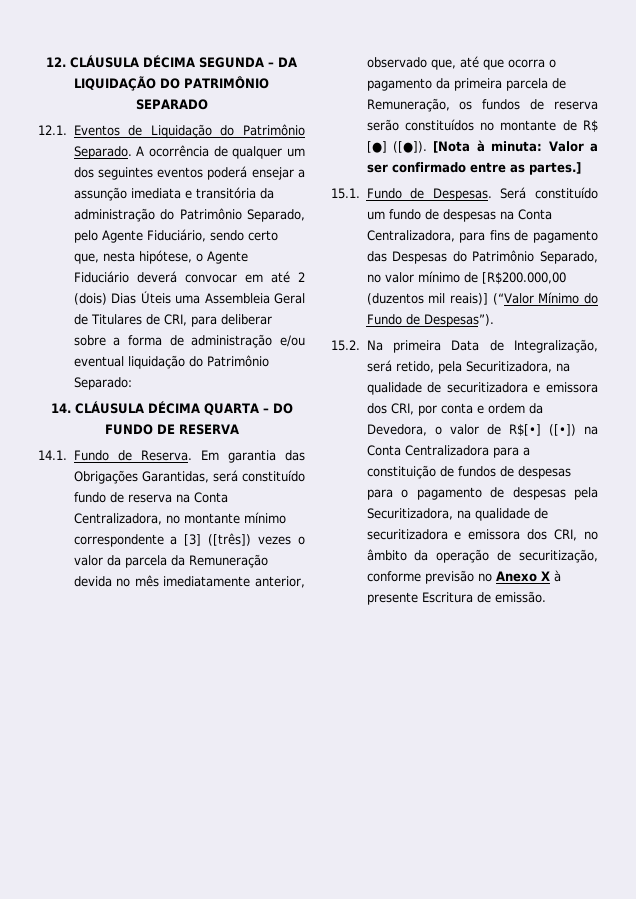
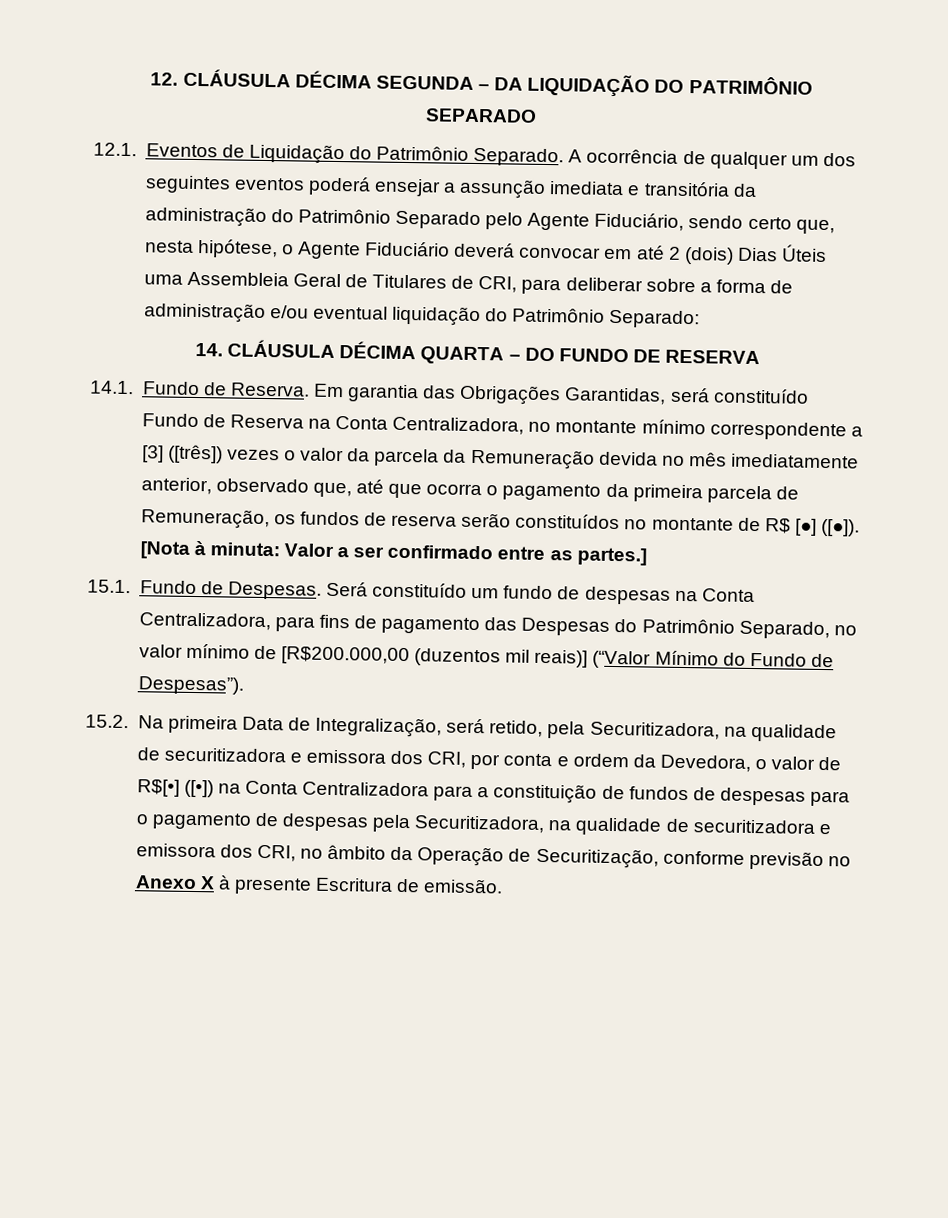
- A ocorrência de qualquer um dos seguintes eventos poderá ensejar a assunção imediata e transitória da administração do Patrimônio Separado, pelo Agente Fiduciário, sendo certo que, nesta hipótese, o Agente Fiduciário deverá convocar em até 2 (dois) Dias Úteis uma Assembleia Geral de Titulares de CRI, para deliberar sobre a forma de administração e/ou eventual liquidação do Patrimônio Separado:
+ A ocorrência de qualquer um dos seguintes eventos poderá ensejar a assunção imediata e transitória da administração do Patrimônio Separado pelo Agente Fiduciário, sendo certo que, nesta hipótese, o Agente Fiduciário deverá convocar em até 2 (dois) Dias Úteis uma Assembleia Geral de Titulares de CRI, para deliberar sobre a forma de administração e/ou eventual liquidação do Patrimônio Separado:
- Em garantia das Obrigações Garantidas, será constituído fundo de reserva na Conta Centralizadora, no montante mínimo correspondente a [3] ([três]) vezes o valor da parcela da Remuneração devida no mês imediatamente anterior, observado que, até que ocorra o pagamento da primeira parcela de Remuneração, os fundos de reserva serão constituídos no montante de R$ [●] ([●]).
+ Em garantia das Obrigações Garantidas, será constituído Fundo de Reserva na Conta Centralizadora, no montante mínimo correspondente a [3] ([três]) vezes o valor da parcela da Remuneração devida no mês imediatamente anterior, observado que, até que ocorra o pagamento da primeira parcela de Remuneração, os fundos de reserva serão constituídos no montante de R$ [●] ([●]).
- 15.2. Na primeira Data de Integralização, será retido, pela Securitizadora, na qualidade de securitizadora e emissora dos CRI, por conta e ordem da Devedora, o valor de R$[•] ([•]) na Conta Centralizadora para a constituição de fundos de despesas para o pagamento de despesas pela Securitizadora, na qualidade de securitizadora e emissora dos CRI, no âmbito da operação de securitização, conforme previsão no Anexo X à presente Escritura de emissão.
+ 15.2. Na primeira Data de Integralização, será retido, pela Securitizadora, na qualidade de securitizadora e emissora dos CRI, por conta e ordem da Devedora, o valor de R$[•] ([•]) na Conta Centralizadora para a constituição de fundos de despesas para o pagamento de despesas pela Securitizadora, na qualidade de securitizadora e emissora dos CRI, no âmbito da Operação de Securitização, conforme previsão no Anexo X à presente Escritura de emissão.

